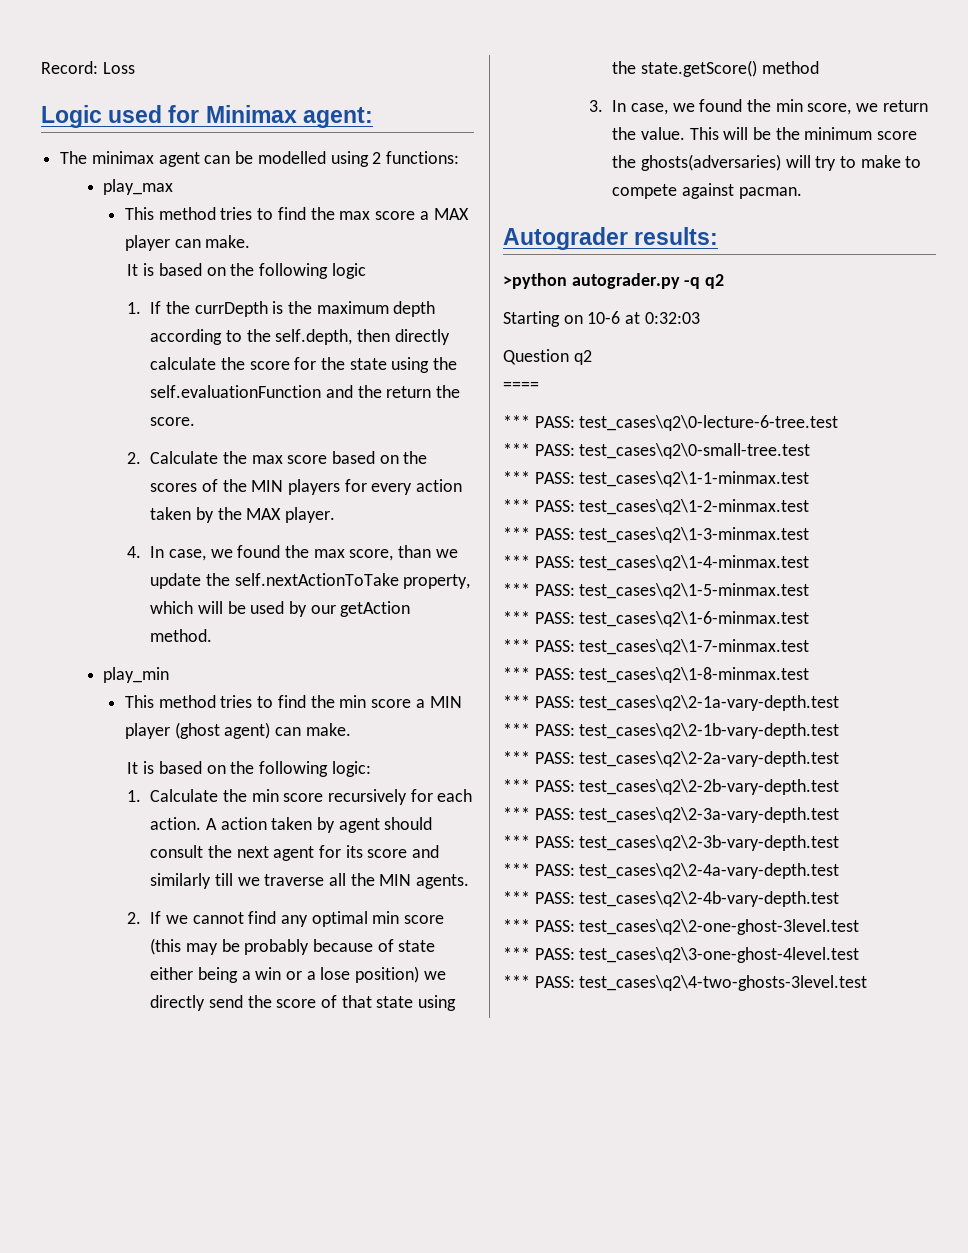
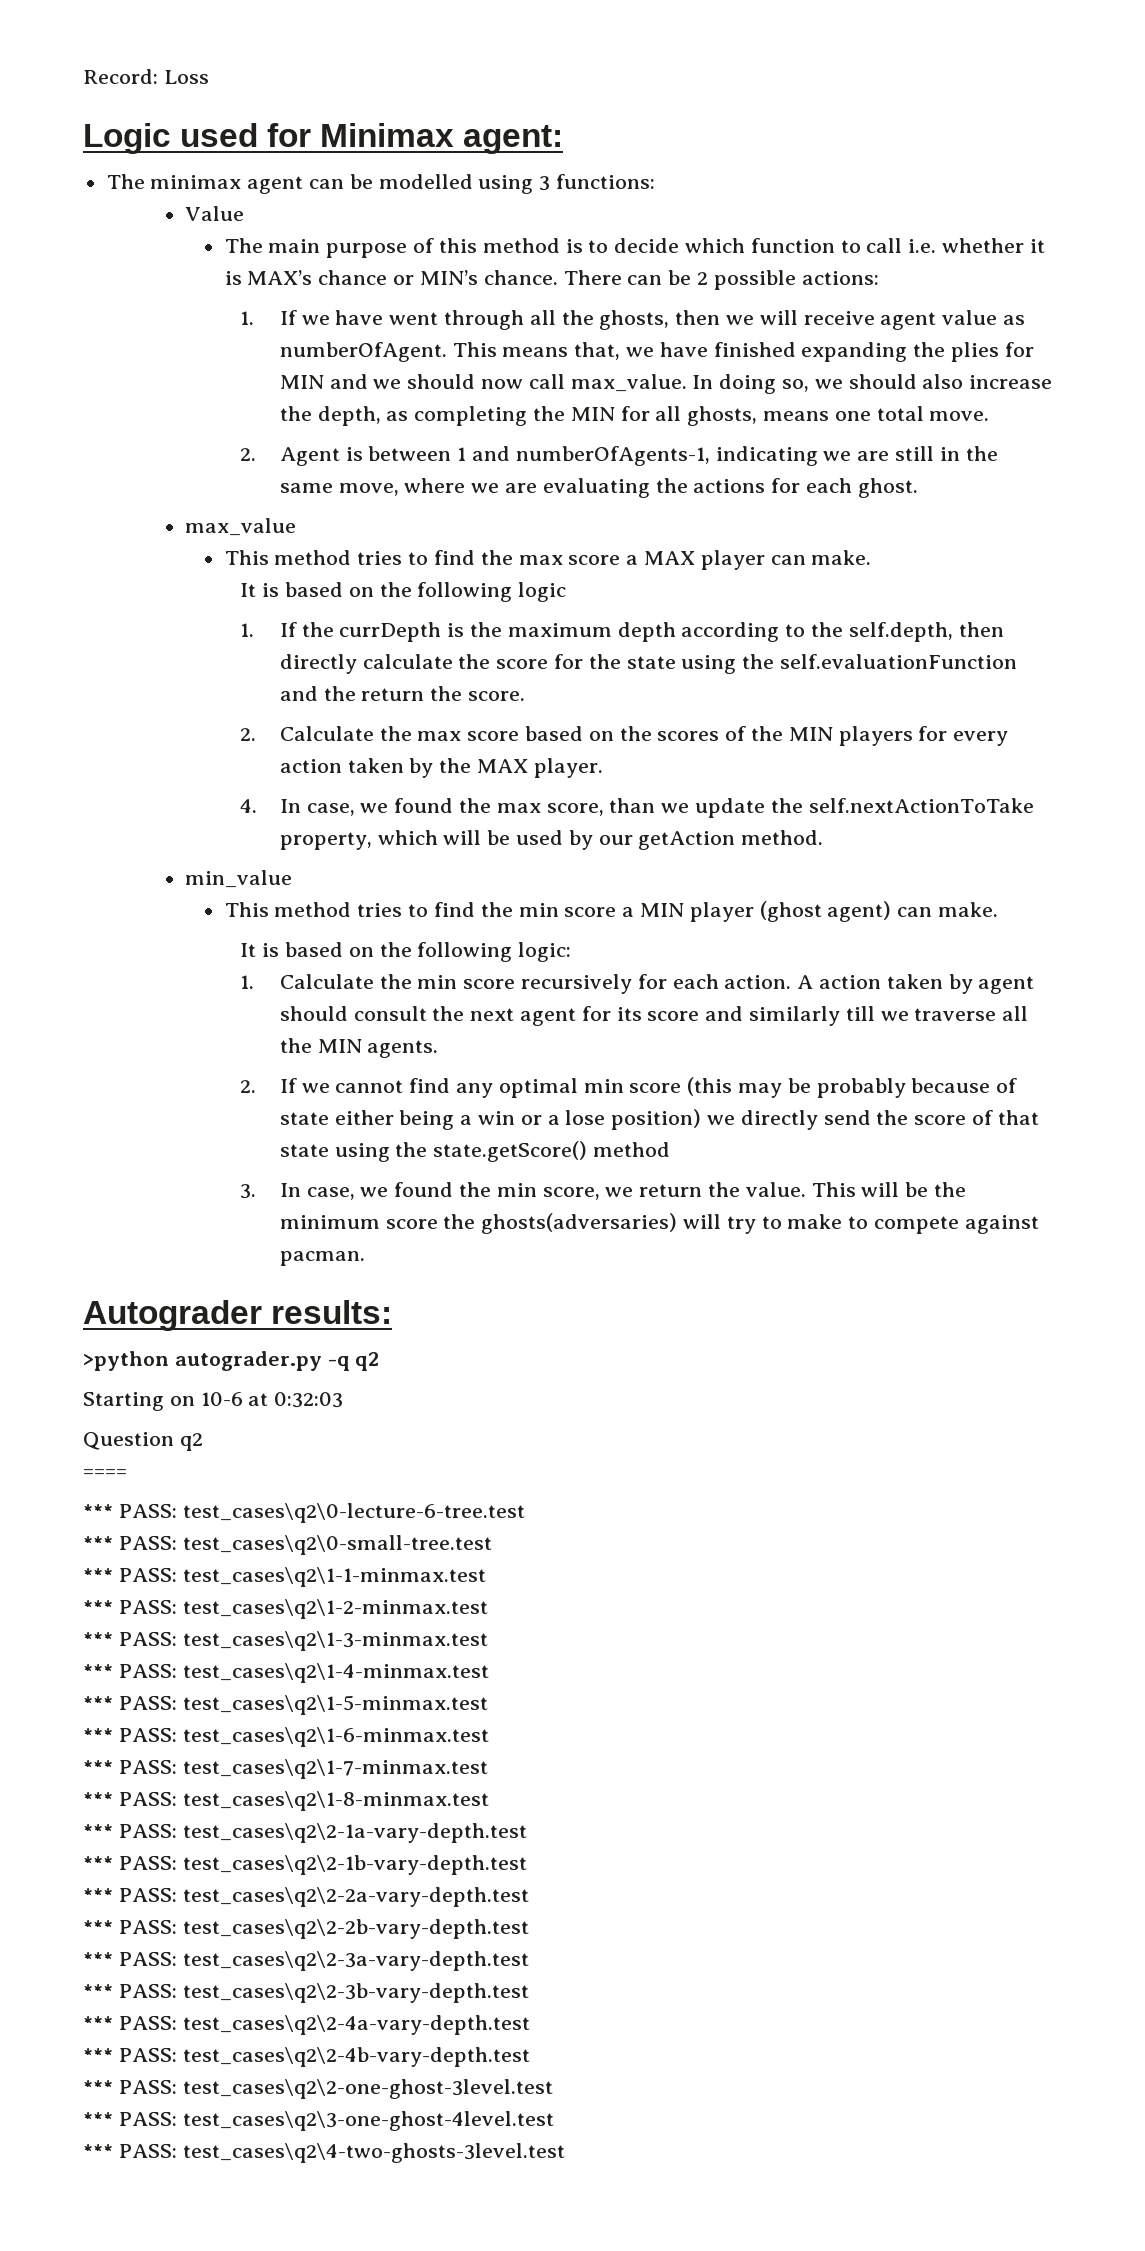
- The minimax agent can be modelled using 2 functions:
+ The minimax agent can be modelled using 3 functions:
- play_max
+ Value
+ The main purpose of this method is to decide which function to call i.e. whether it is MAX’s chance or MIN’s chance. There can be 2 possible actions:
+ 1. If we have went through all the ghosts, then we will receive agent value as numberOfAgent. This means that, we have finished expanding the plies for MIN and we should now call max_value. In doing so, we should also increase the depth, as completing the MIN for all ghosts, means one total move.
+ 2. Agent is between 1 and numberOfAgents-1, indicating we are still in the same move, where we are evaluating the actions for each ghost.
+ max_value
- play_min
+ min_value

